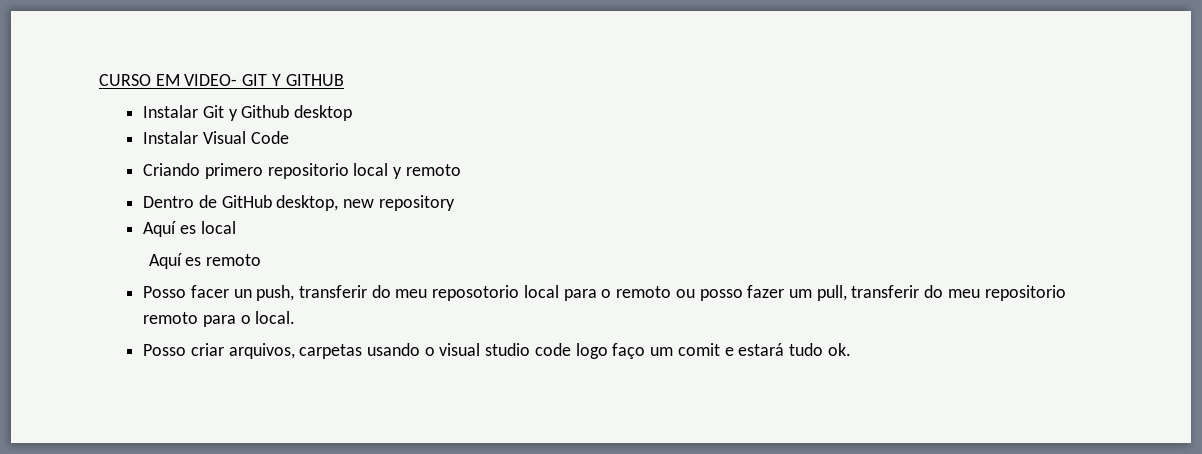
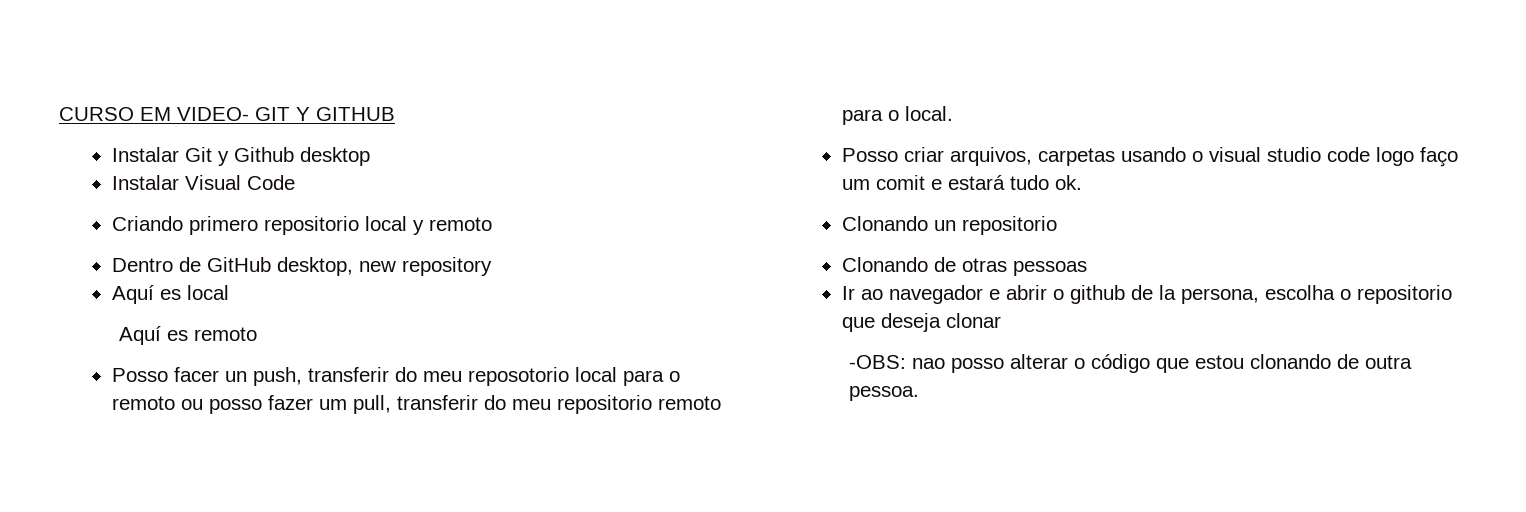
+ Clonando un repositorio
+ Clonando de otras pessoas
+ Ir ao navegador e abrir o github de la persona, escolha o repositorio que deseja clonar
+ -OBS: nao posso alterar o código que estou clonando de outra pessoa.

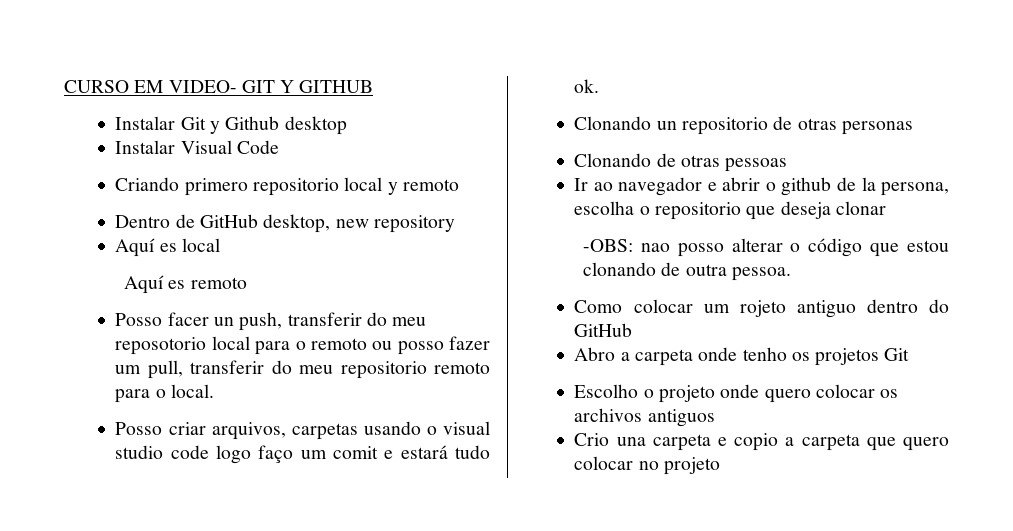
- Clonando un repositorio
+ Clonando un repositorio de otras personas
+ Como colocar um rojeto antiguo dentro do GitHub
+ Abro a carpeta onde tenho os projetos Git
+ Escolho o projeto onde quero colocar os archivos antiguos
+ Crio una carpeta e copio a carpeta que quero colocar no projeto

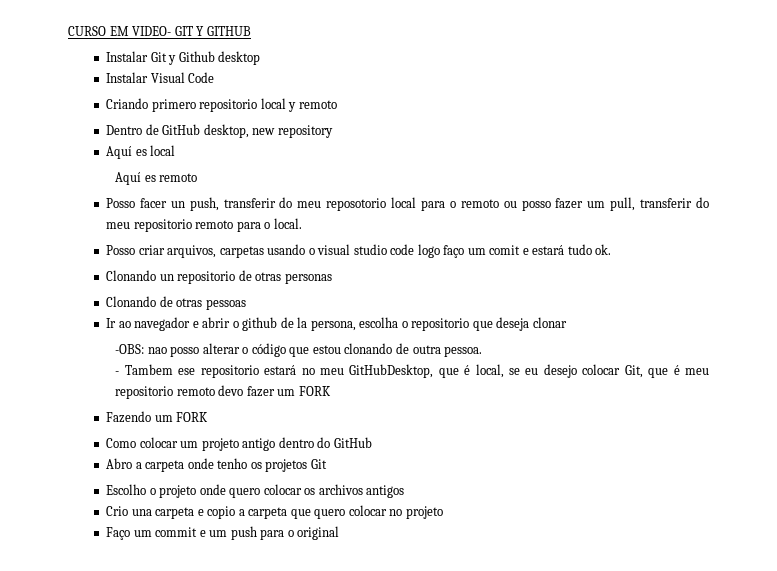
+ - Tambem ese repositorio estará no meu GitHubDesktop, que é local, se eu desejo colocar Git, que é meu repositorio remoto devo fazer um FORK
+ Fazendo um FORK
- Como colocar um rojeto antiguo dentro do GitHub
+ Como colocar um projeto antigo dentro do GitHub
- Escolho o projeto onde quero colocar os archivos antiguos
+ Escolho o projeto onde quero colocar os archivos antigos
+ Faço um commit e um push para o original

